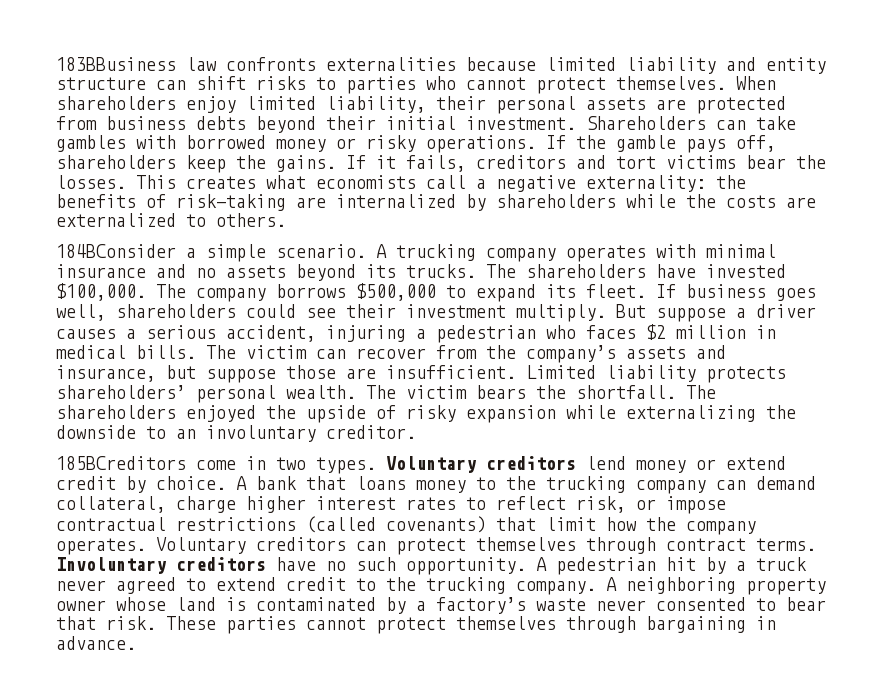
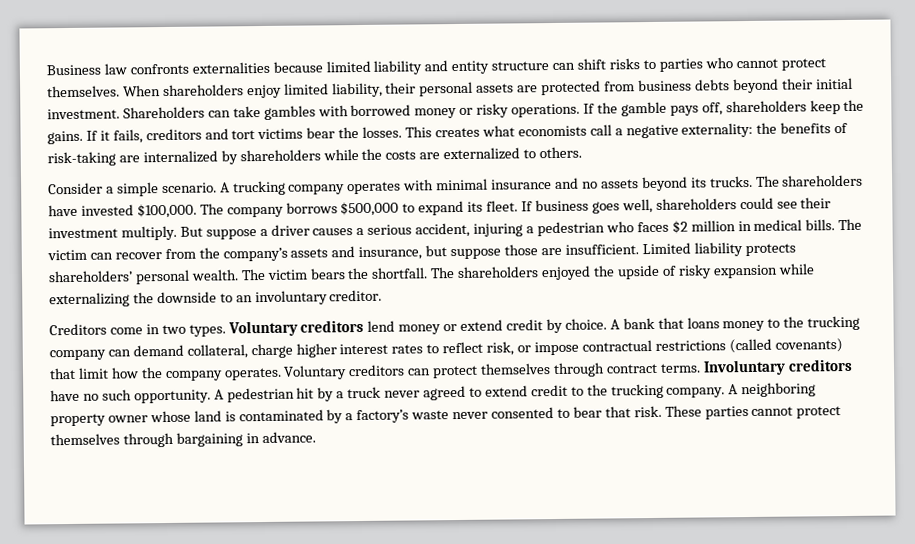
- 183BBusiness law confronts externalities because limited liability and entity structure can shift risks to parties who cannot protect themselves.
+ Business law confronts externalities because limited liability and entity structure can shift risks to parties who cannot protect themselves.
- 184BConsider a simple scenario.
+ Consider a simple scenario.
- 185BCreditors come in two types.
+ Creditors come in two types.

